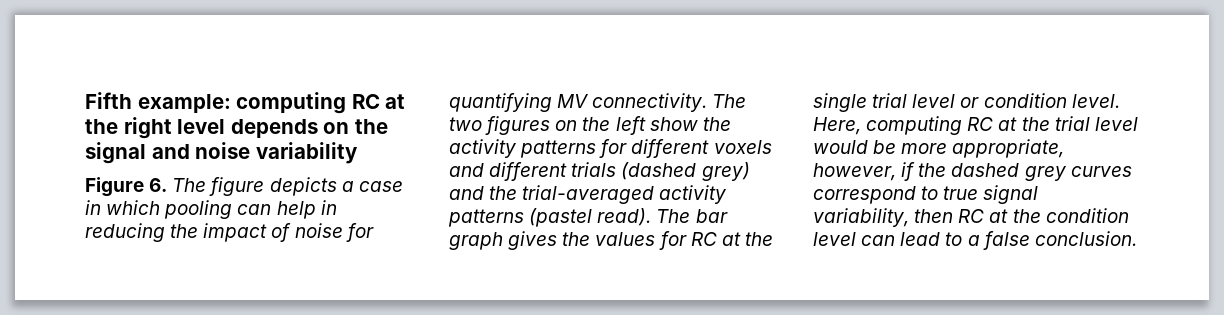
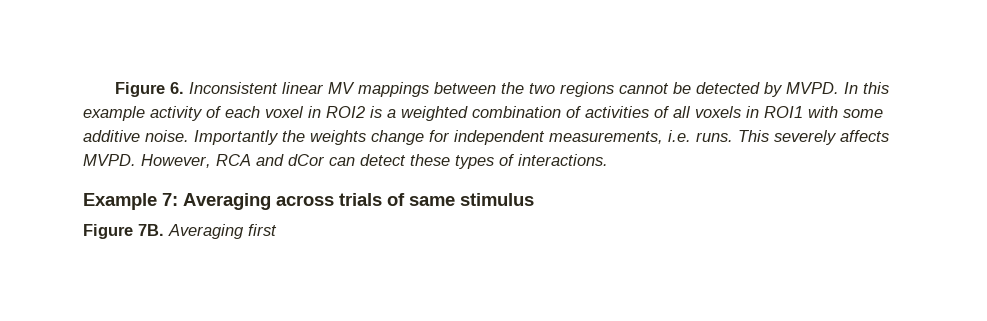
- Fifth example: computing RC at the right level depends on the signal and noise variability
- Figure 6. The figure depicts a case in which pooling can help in reducing the impact of noise for quantifying MV connectivity. The two figures on the left show the activity patterns for different voxels and different trials (dashed grey) and the trial-averaged activity patterns (pastel read). The bar graph gives the values for RC at the single trial level or condition level. Here, computing RC at the trial level would be more appropriate, however, if the dashed grey curves correspond to true signal variability, then RC at the condition level can lead to a false conclusion.
+ Figure 6. Inconsistent linear MV mappings between the two regions cannot be detected by MVPD. In this example activity of each voxel in ROI2 is a weighted combination of activities of all voxels in ROI1 with some additive noise. Importantly the weights change for independent measurements, i.e. runs. This severely affects MVPD. However, RCA and dCor can detect these types of interactions.
+ Example 7: Averaging across trials of same stimulus
+ Figure 7B. Averaging first

